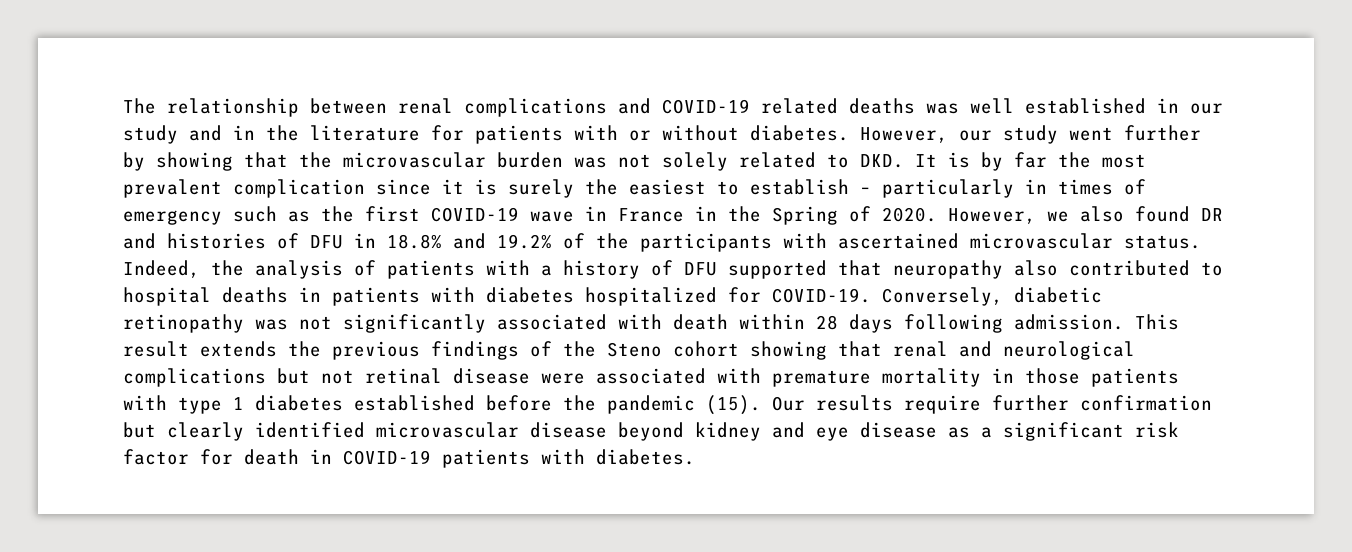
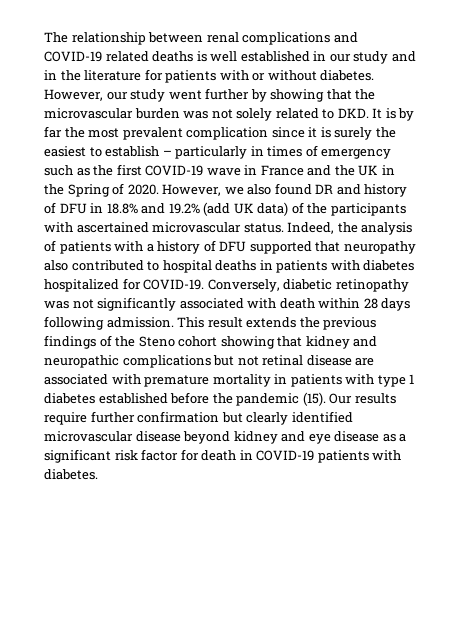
- The relationship between renal complications and COVID-19 related deaths was well established in our study and in the literature for patients with or without diabetes.
+ The relationship between renal complications and COVID-19 related deaths is well established in our study and in the literature for patients with or without diabetes.
- However, our study went further by showing that the microvascular burden was not solely related to DKD. It is by far the most prevalent complication since it is surely the easiest to establish – particularly in times of emergency such as the first COVID-19 wave in France in the Spring of 2020.
+ However, our study went further by showing that the microvascular burden was not solely related to DKD. It is by far the most prevalent complication since it is surely the easiest to establish – particularly in times of emergency such as the first COVID-19 wave in France and the UK in the Spring of 2020.
- However, we also found DR and histories of DFU in 18.8% and 19.2% of the participants with ascertained microvascular status.
+ However, we also found DR and history of DFU in 18.8% and 19.2% (add UK data) of the participants with ascertained microvascular status.
- This result extends the previous findings of the Steno cohort showing that renal and neurological complications but not retinal disease were associated with premature mortality in those patients with type 1 diabetes established before the pandemic (15).
+ This result extends the previous findings of the Steno cohort showing that kidney and neuropathic complications but not retinal disease are associated with premature mortality in patients with type 1 diabetes established before the pandemic (15).

